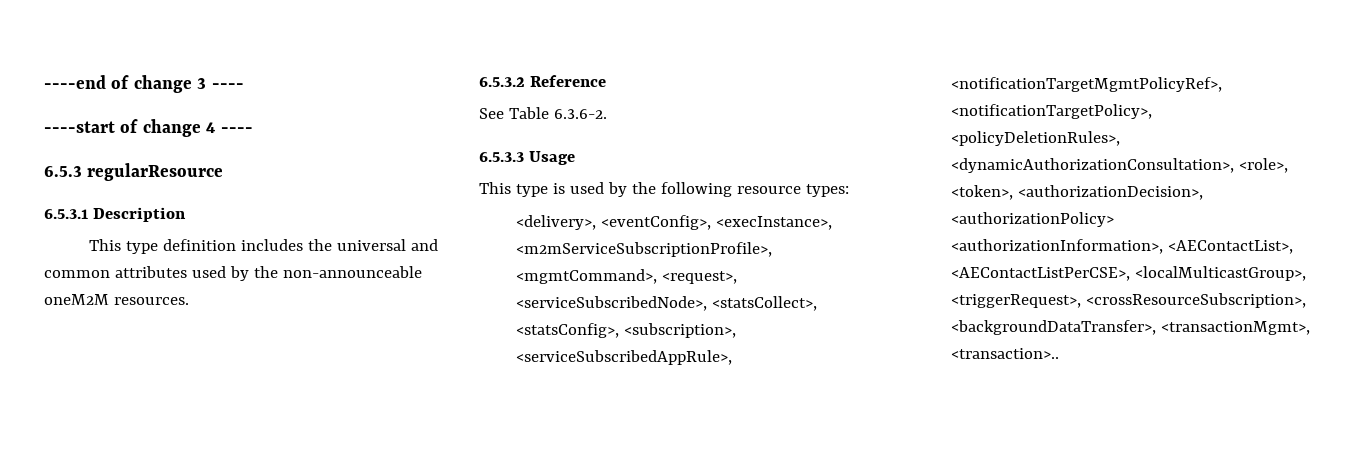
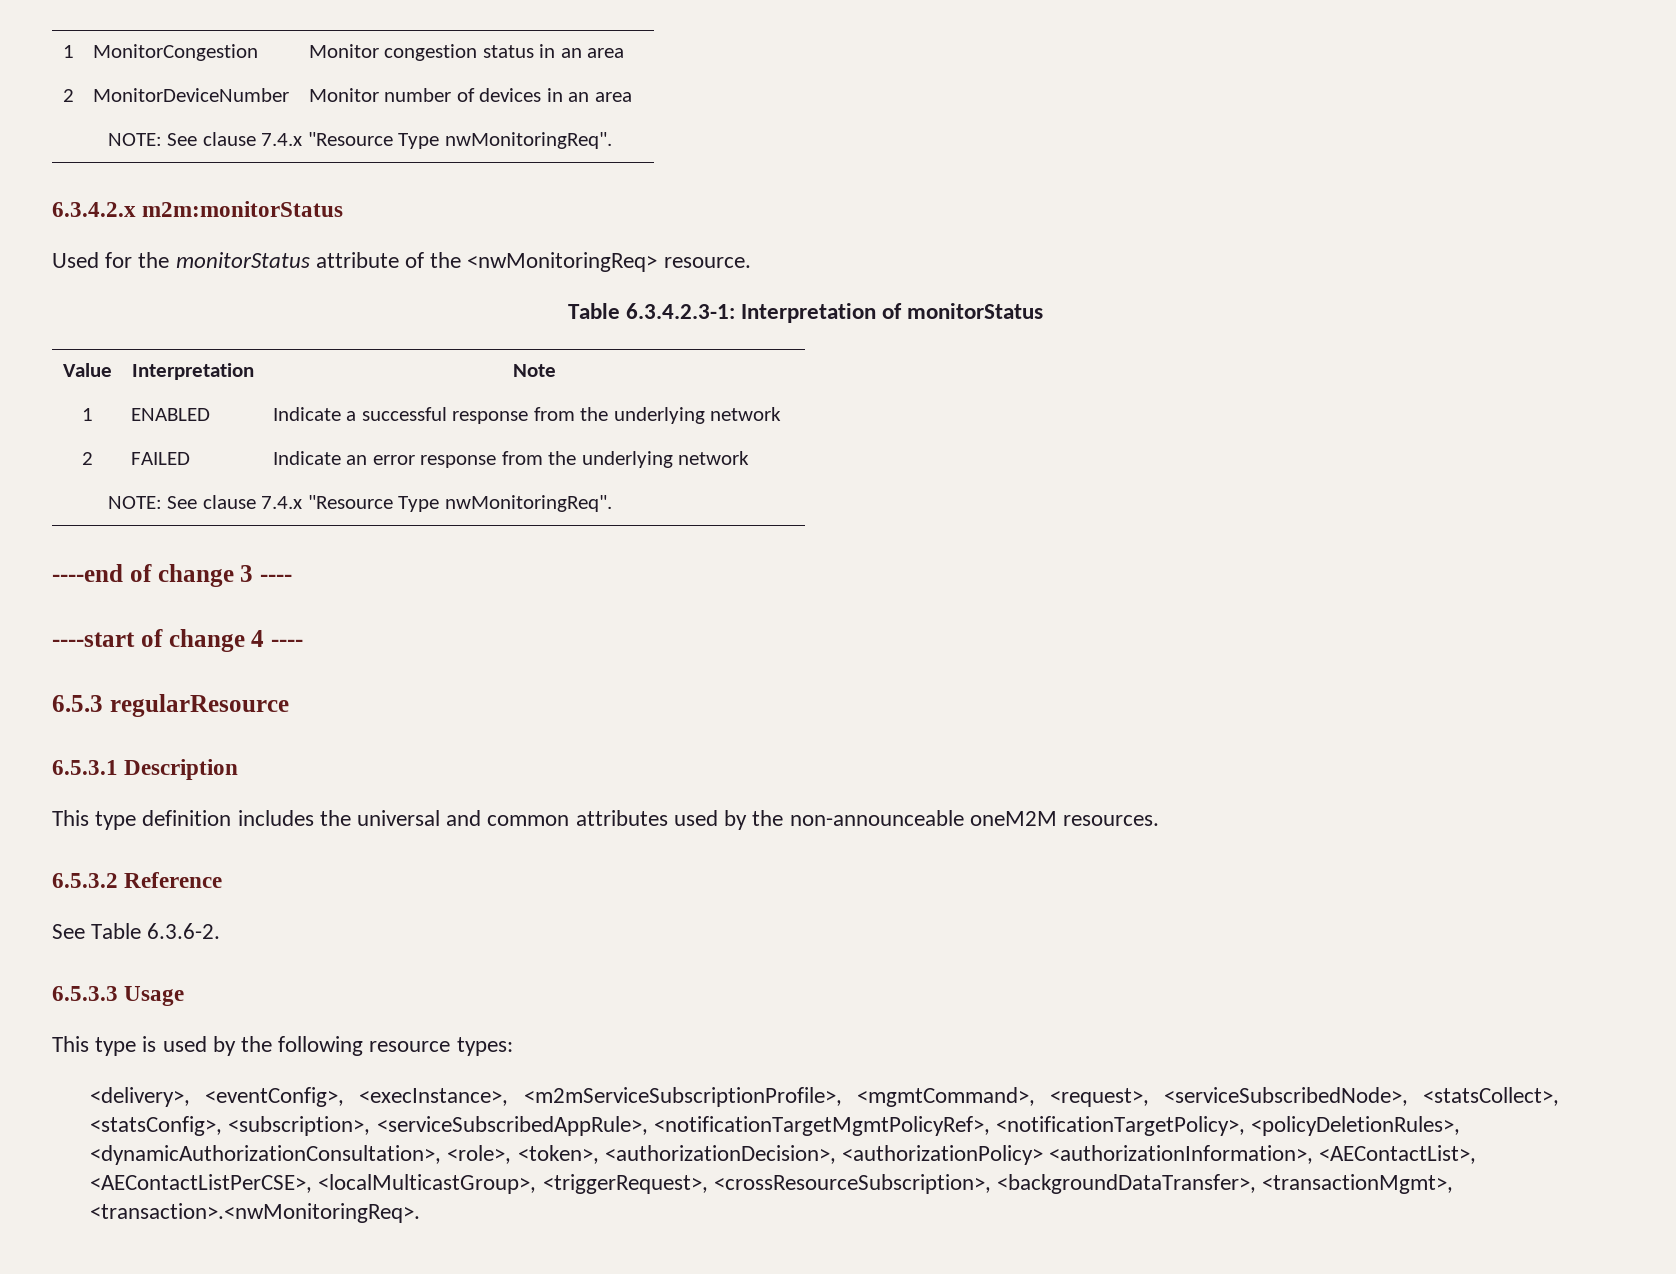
+ 1 | MonitorCongestion | Monitor congestion status in an area
+ 2 | MonitorDeviceNumber | Monitor number of devices in an area
+ NOTE: See clause 7.4.x "Resource Type nwMonitoringReq".
+ 6.3.4.2.x m2m:monitorStatus
+ Used for the monitorStatus attribute of the <nwMonitoringReq> resource.
+ Table 6.3.4.2.3-1: Interpretation of monitorStatus
+ Value | Interpretation | Note
+ 1 | ENABLED | Indicate a successful response from the underlying network
+ 2 | FAILED | Indicate an error response from the underlying network
+ NOTE: See clause 7.4.x "Resource Type nwMonitoringReq".
- <delivery>, <eventConfig>, <execInstance>, <m2mServiceSubscriptionProfile>, <mgmtCommand>, <request>, <serviceSubscribedNode>, <statsCollect>, <statsConfig>, <subscription>, <serviceSubscribedAppRule>, <notificationTargetMgmtPolicyRef>, <notificationTargetPolicy>, <policyDeletionRules>, <dynamicAuthorizationConsultation>, <role>, <token>, <authorizationDecision>, <authorizationPolicy> <authorizationInformation>, <AEContactList>, <AEContactListPerCSE>, <localMulticastGroup>, <triggerRequest>, <crossResourceSubscription>, <backgroundDataTransfer>, <transactionMgmt>, <transaction>..
+ <delivery>, <eventConfig>, <execInstance>, <m2mServiceSubscriptionProfile>, <mgmtCommand>, <request>, <serviceSubscribedNode>, <statsCollect>, <statsConfig>, <subscription>, <serviceSubscribedAppRule>, <notificationTargetMgmtPolicyRef>, <notificationTargetPolicy>, <policyDeletionRules>, <dynamicAuthorizationConsultation>, <role>, <token>, <authorizationDecision>, <authorizationPolicy> <authorizationInformation>, <AEContactList>, <AEContactListPerCSE>, <localMulticastGroup>, <triggerRequest>, <crossResourceSubscription>, <backgroundDataTransfer>, <transactionMgmt>, <transaction>.<nwMonitoringReq>.

